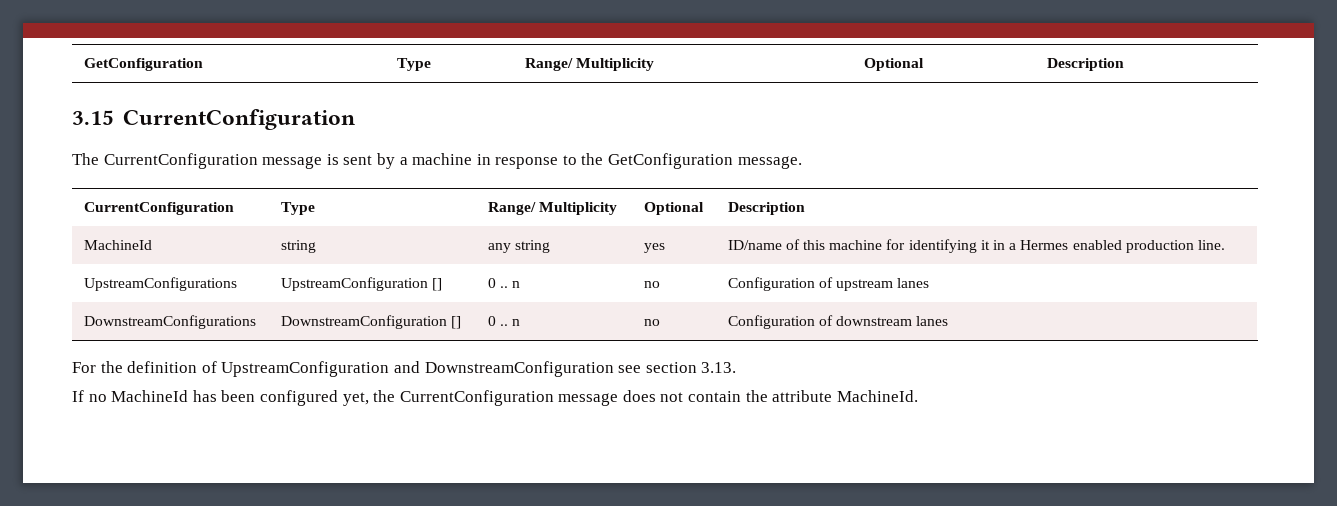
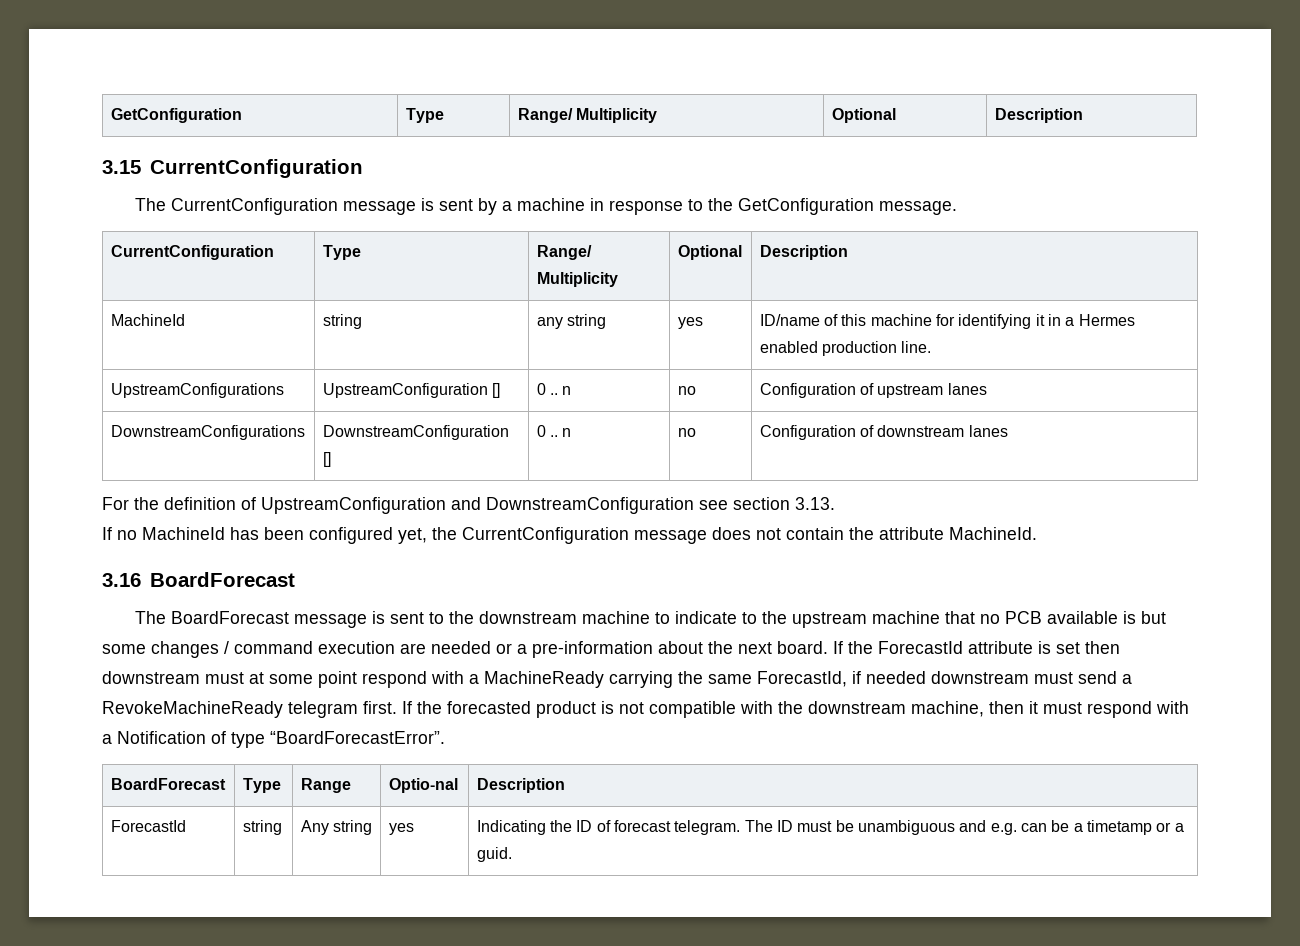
+ 3.16 BoardForecast
+ The BoardForecast message is sent to the downstream machine to indicate to the upstream machine that no PCB available is but some changes / command execution are needed or a pre-information about the next board. If the ForecastId attribute is set then downstream must at some point respond with a MachineReady carrying the same ForecastId, if needed downstream must send a RevokeMachineReady telegram first. If the forecasted product is not compatible with the downstream machine, then it must respond with a Notification of type “BoardForecastError”.
+ BoardForecast | Type | Range | Optio-nal | Description
+ ForecastId | string | Any string | yes | Indicating the ID of forecast telegram. The ID must be unambiguous and e.g. can be a timetamp or a guid.

